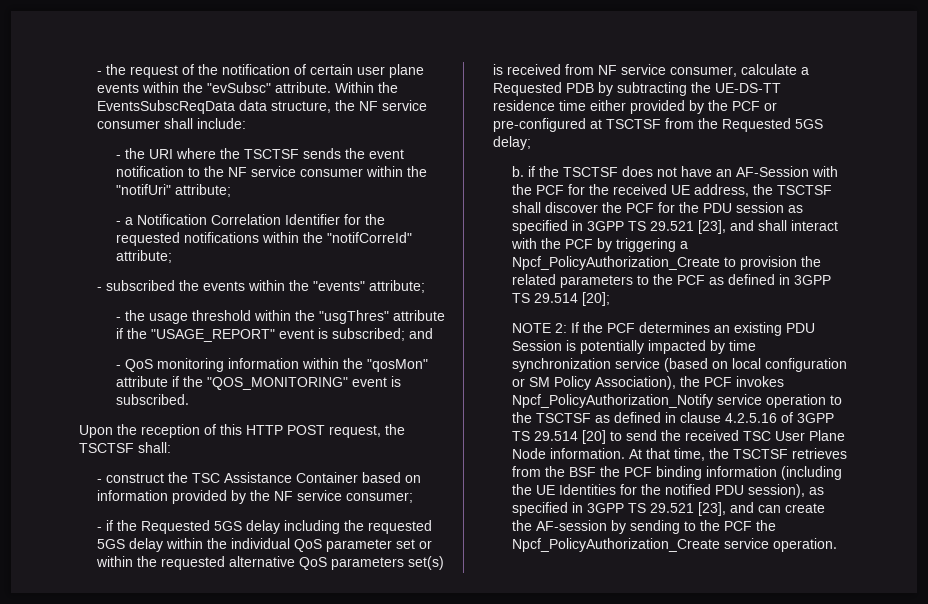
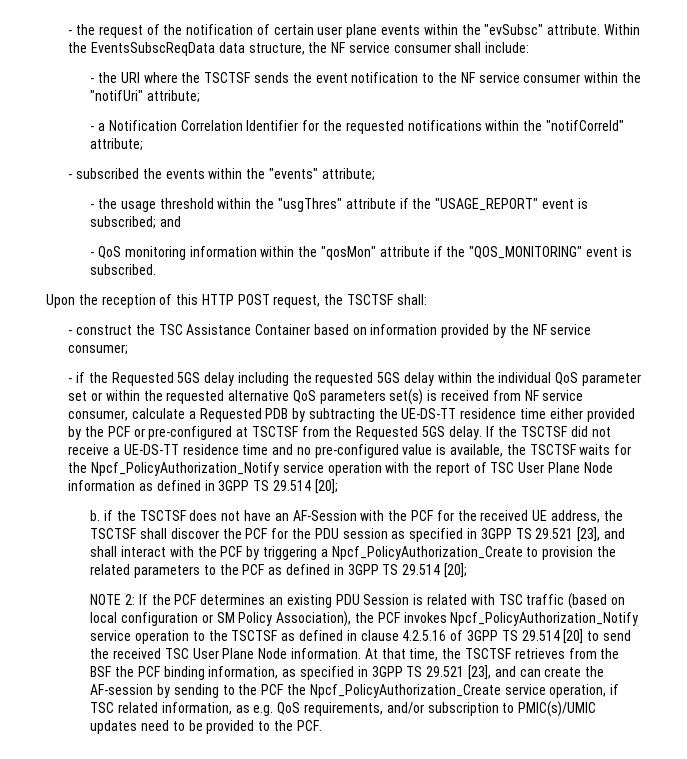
- - if the Requested 5GS delay including the requested 5GS delay within the individual QoS parameter set or within the requested alternative QoS parameters set(s) is received from NF service consumer, calculate a Requested PDB by subtracting the UE-DS-TT residence time either provided by the PCF or pre-configured at TSCTSF from the Requested 5GS delay;
+ - if the Requested 5GS delay including the requested 5GS delay within the individual QoS parameter set or within the requested alternative QoS parameters set(s) is received from NF service consumer, calculate a Requested PDB by subtracting the UE-DS-TT residence time either provided by the PCF or pre-configured at TSCTSF from the Requested 5GS delay. If the TSCTSF did not receive a UE-DS-TT residence time and no pre-configured value is available, the TSCTSF waits for the Npcf_PolicyAuthorization_Notify service operation with the report of TSC User Plane Node information as defined in 3GPP TS 29.514 [20];
- NOTE 2: If the PCF determines an existing PDU Session is potentially impacted by time synchronization service (based on local configuration or SM Policy Association), the PCF invokes Npcf_PolicyAuthorization_Notify service operation to the TSCTSF as defined in clause 4.2.5.16 of 3GPP TS 29.514 [20] to send the received TSC User Plane Node information.
+ NOTE 2: If the PCF determines an existing PDU Session is related with TSC traffic (based on local configuration or SM Policy Association), the PCF invokes Npcf_PolicyAuthorization_Notify service operation to the TSCTSF as defined in clause 4.2.5.16 of 3GPP TS 29.514 [20] to send the received TSC User Plane Node information.
- At that time, the TSCTSF retrieves from the BSF the PCF binding information (including the UE Identities for the notified PDU session), as specified in 3GPP TS 29.521 [23], and can create the AF-session by sending to the PCF the Npcf_PolicyAuthorization_Create service operation.
+ At that time, the TSCTSF retrieves from the BSF the PCF binding information, as specified in 3GPP TS 29.521 [23], and can create the AF-session by sending to the PCF the Npcf_PolicyAuthorization_Create service operation, if TSC related information, as e.g. QoS requirements, and/or subscription to PMIC(s)/UMIC updates need to be provided to the PCF.

